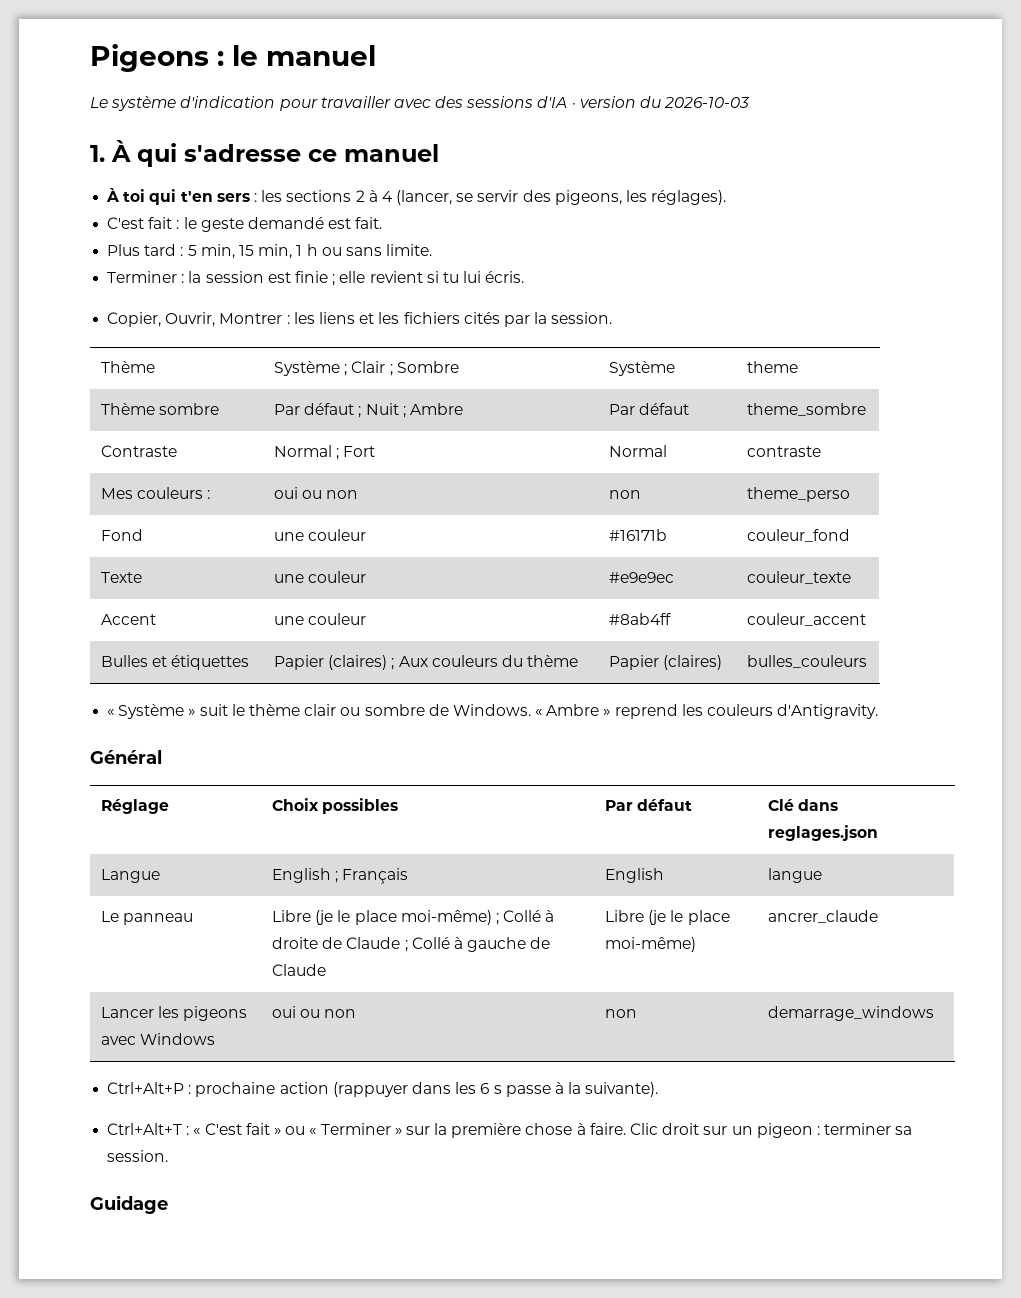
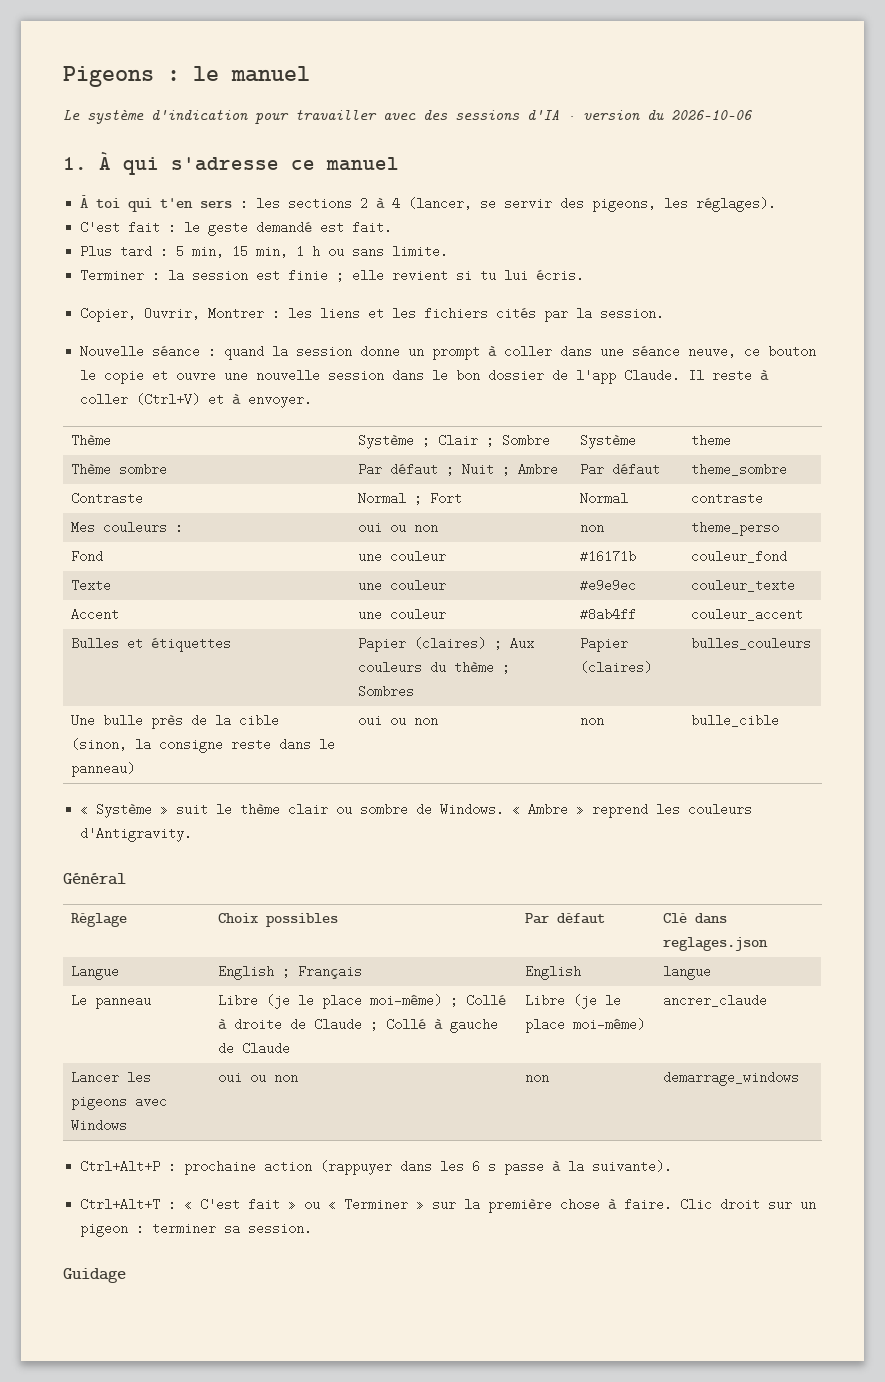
- Le système d'indication pour travailler avec des sessions d'IA · version du 2026-10-03
+ Le système d'indication pour travailler avec des sessions d'IA · version du 2026-10-06
+ Nouvelle séance : quand la session donne un prompt à coller dans une séance neuve, ce bouton le copie et ouvre une nouvelle session dans le bon dossier de l'app Claude. Il reste à coller (Ctrl+V) et à envoyer.
- Bulles et étiquettes | Papier (claires) ; Aux couleurs du thème | Papier (claires) | bulles_couleurs
+ Bulles et étiquettes | Papier (claires) ; Aux couleurs du thème ; Sombres | Papier (claires) | bulles_couleurs
+ Une bulle près de la cible (sinon, la consigne reste dans le panneau) | oui ou non | non | bulle_cible

